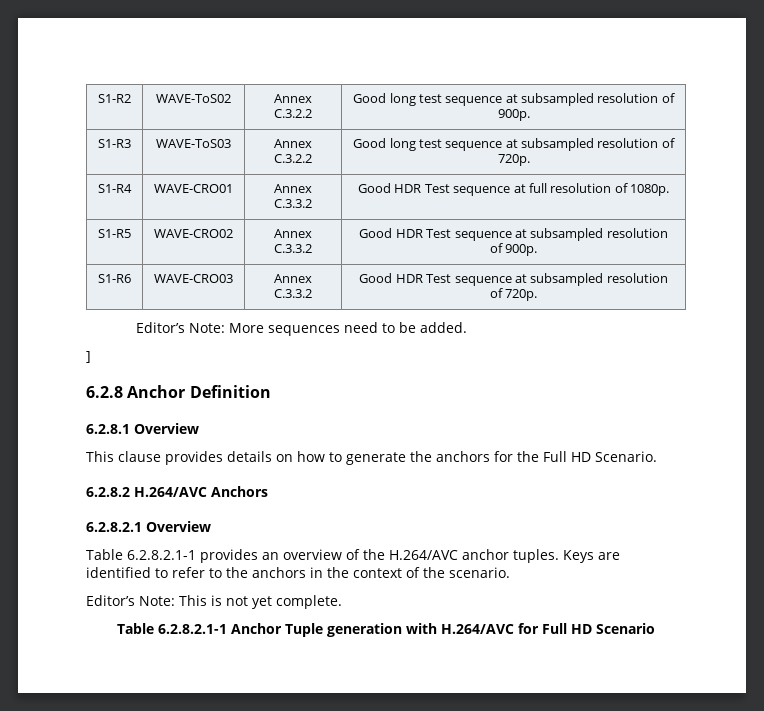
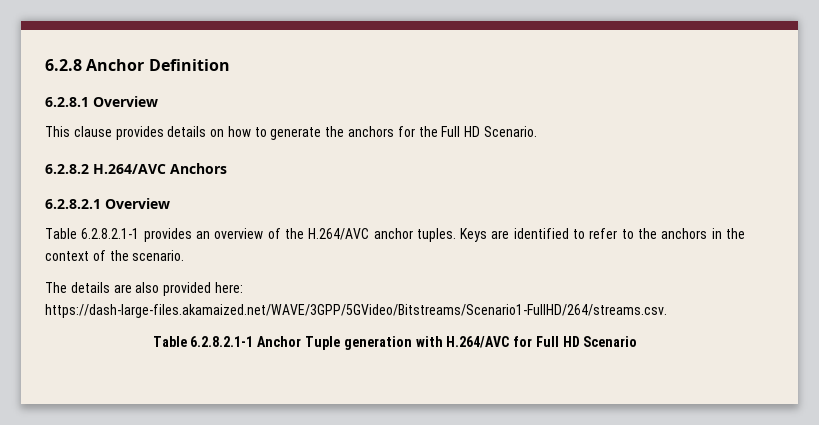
- S1-R2 | WAVE-ToS02 | Annex C.3.2.2 | Good long test sequence at subsampled resolution of 900p.
- S1-R3 | WAVE-ToS03 | Annex C.3.2.2 | Good long test sequence at subsampled resolution of 720p.
- S1-R4 | WAVE-CRO01 | Annex C.3.3.2 | Good HDR Test sequence at full resolution of 1080p.
- S1-R5 | WAVE-CRO02 | Annex C.3.3.2 | Good HDR Test sequence at subsampled resolution of 900p.
- S1-R6 | WAVE-CRO03 | Annex C.3.3.2 | Good HDR Test sequence at subsampled resolution of 720p.
- Editor’s Note: More sequences need to be added.
- ]
- Editor’s Note: This is not yet complete.
+ The details are also provided here: https://dash-large-files.akamaized.net/WAVE/3GPP/5GVideo/Bitstreams/Scenario1-FullHD/264/streams.csv.

